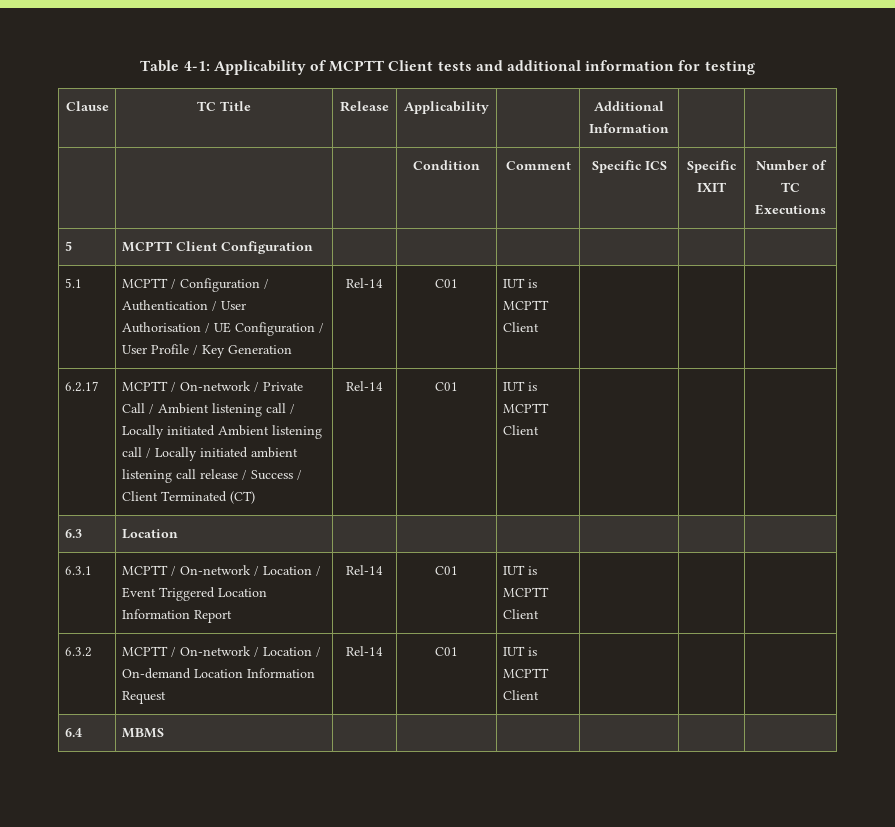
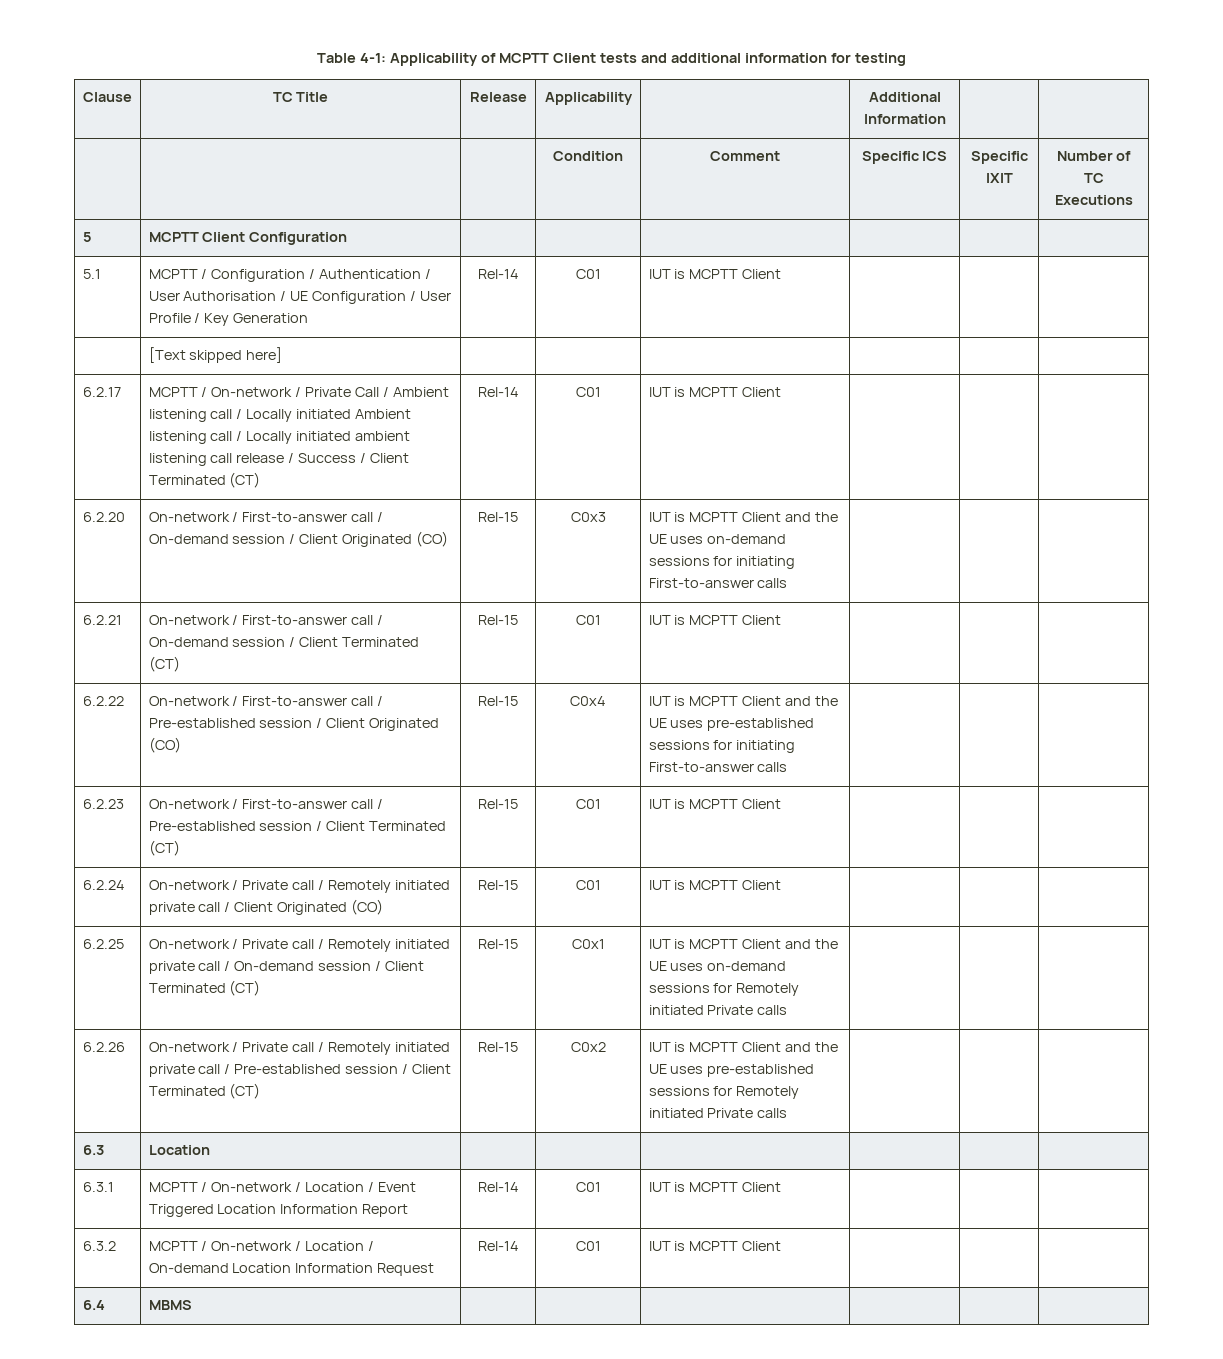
+ | [Text skipped here] | | | | | |
+ 6.2.20 | On-network / First-to-answer call / On-demand session / Client Originated (CO) | Rel-15 | C0x3 | IUT is MCPTT Client and the UE uses on-demand sessions for initiating First-to-answer calls | | |
+ 6.2.21 | On-network / First-to-answer call / On-demand session / Client Terminated (CT) | Rel-15 | C01 | IUT is MCPTT Client | | |
+ 6.2.22 | On-network / First-to-answer call / Pre-established session / Client Originated (CO) | Rel-15 | C0x4 | IUT is MCPTT Client and the UE uses pre-established sessions for initiating First-to-answer calls | | |
+ 6.2.23 | On-network / First-to-answer call / Pre-established session / Client Terminated (CT) | Rel-15 | C01 | IUT is MCPTT Client | | |
+ 6.2.24 | On-network / Private call / Remotely initiated private call / Client Originated (CO) | Rel-15 | C01 | IUT is MCPTT Client | | |
+ 6.2.25 | On-network / Private call / Remotely initiated private call / On-demand session / Client Terminated (CT) | Rel-15 | C0x1 | IUT is MCPTT Client and the UE uses on-demand sessions for Remotely initiated Private calls | | |
+ 6.2.26 | On-network / Private call / Remotely initiated private call / Pre-established session / Client Terminated (CT) | Rel-15 | C0x2 | IUT is MCPTT Client and the UE uses pre-established sessions for Remotely initiated Private calls | | |

